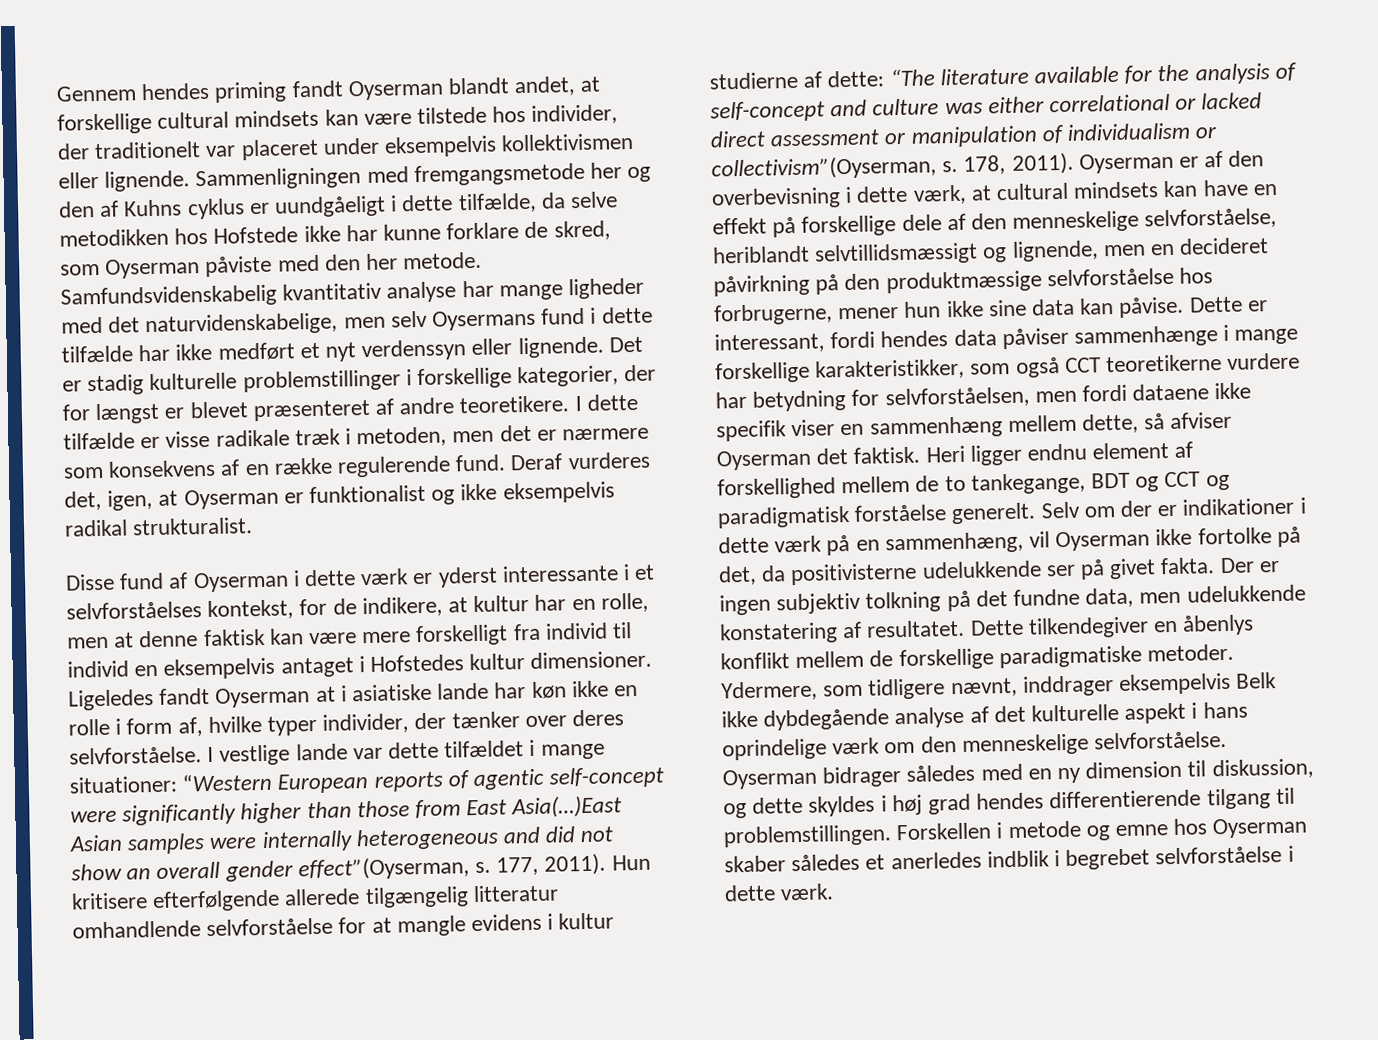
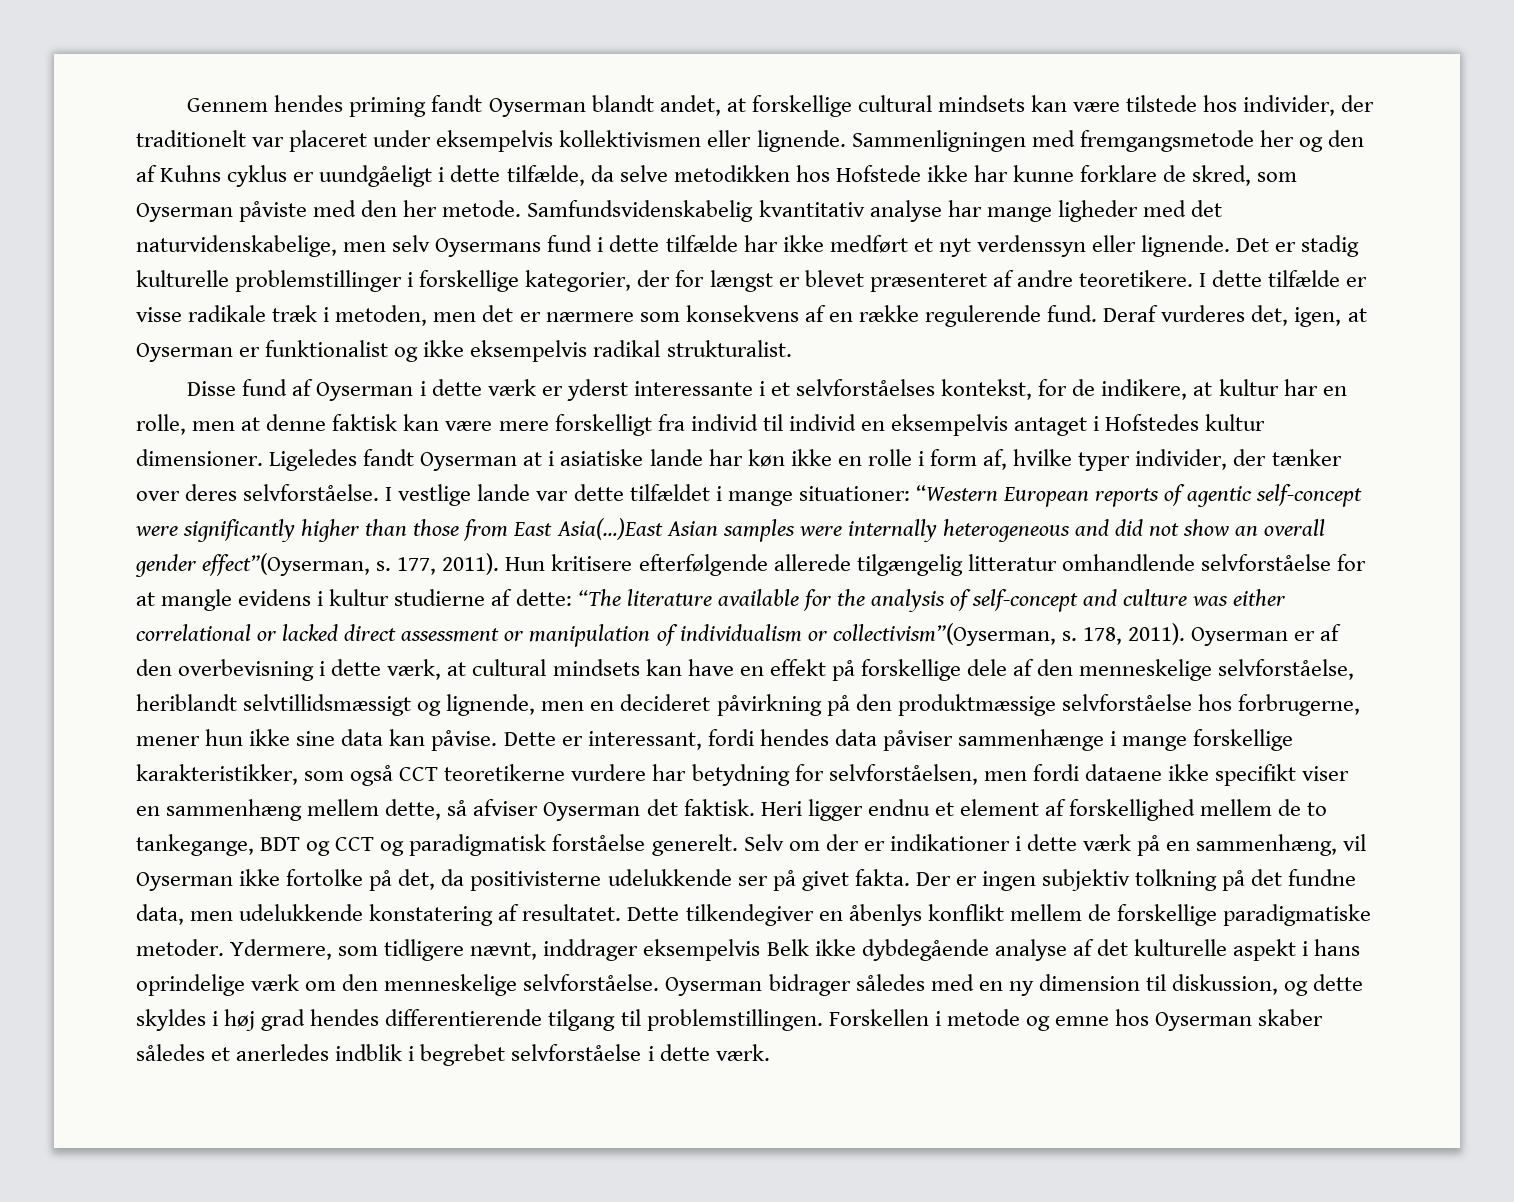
- Dette er interessant, fordi hendes data påviser sammenhænge i mange forskellige karakteristikker, som også CCT teoretikerne vurdere har betydning for selvforståelsen, men fordi dataene ikke specifik viser en sammenhæng mellem dette, så afviser Oyserman det faktisk.
+ Dette er interessant, fordi hendes data påviser sammenhænge i mange forskellige karakteristikker, som også CCT teoretikerne vurdere har betydning for selvforståelsen, men fordi dataene ikke specifikt viser en sammenhæng mellem dette, så afviser Oyserman det faktisk.
- Heri ligger endnu element af forskellighed mellem de to tankegange, BDT og CCT og paradigmatisk forståelse generelt.
+ Heri ligger endnu et element af forskellighed mellem de to tankegange, BDT og CCT og paradigmatisk forståelse generelt.

